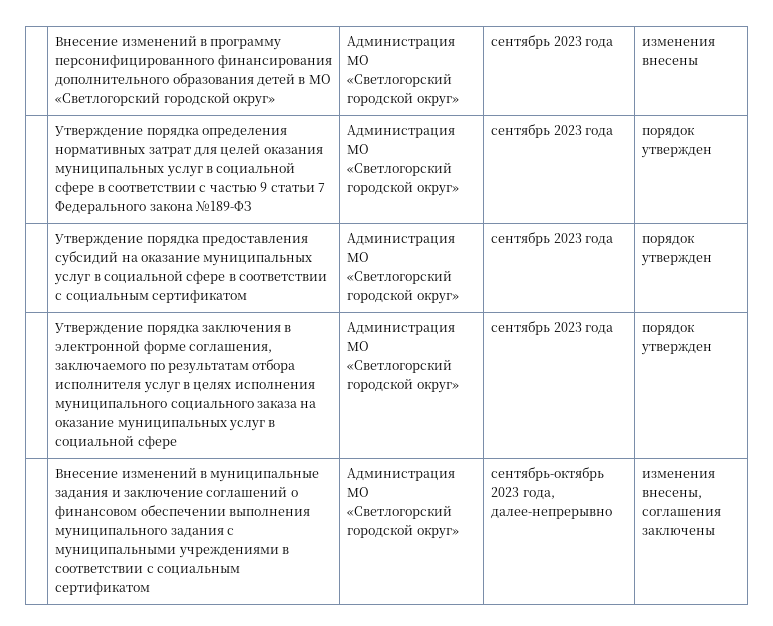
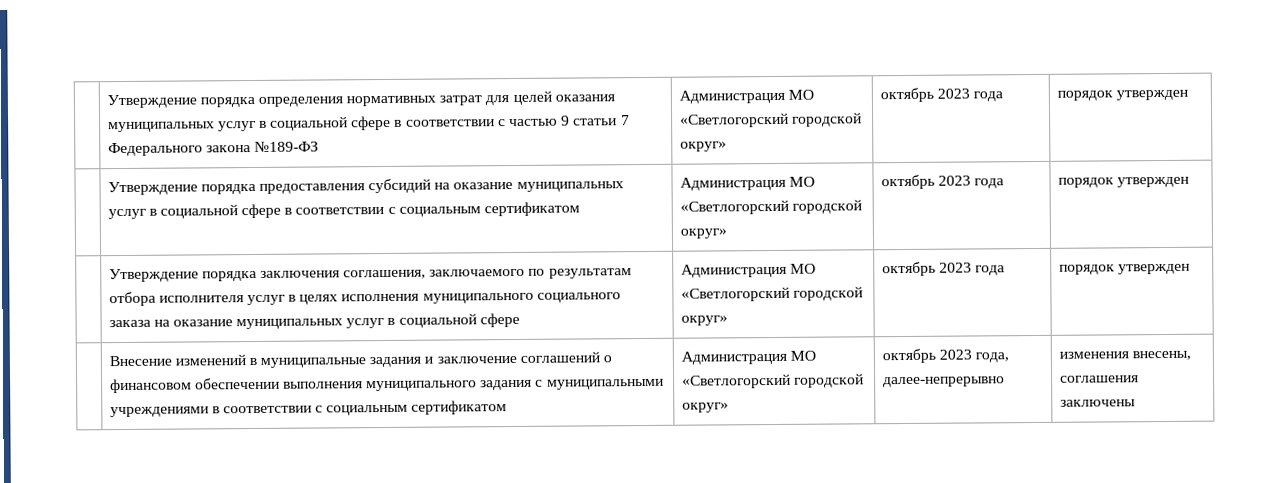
- | Внесение изменений в программу персонифицированного финансирования дополнительного образования детей в МО «Светлогорский городской округ» | Администрация МО «Светлогорский городской округ» | сентябрь 2023 года | изменения внесены
- | Утверждение порядка определения нормативных затрат для целей оказания муниципальных услуг в социальной сфере в соответствии с частью 9 статьи 7 Федерального закона №189-ФЗ | Администрация МО «Светлогорский городской округ» | сентябрь 2023 года | порядок утвержден
+ | Утверждение порядка определения нормативных затрат для целей оказания муниципальных услуг в социальной сфере в соответствии с частью 9 статьи 7 Федерального закона №189-ФЗ | Администрация МО «Светлогорский городской округ» | октябрь 2023 года | порядок утвержден
- | Утверждение порядка предоставления субсидий на оказание муниципальных услуг в социальной сфере в соответствии с социальным сертификатом | Администрация МО «Светлогорский городской округ» | сентябрь 2023 года | порядок утвержден
+ | Утверждение порядка предоставления субсидий на оказание муниципальных услуг в социальной сфере в соответствии с социальным сертификатом | Администрация МО «Светлогорский городской округ» | октябрь 2023 года | порядок утвержден
- | Утверждение порядка заключения в электронной форме соглашения, заключаемого по результатам отбора исполнителя услуг в целях исполнения муниципального социального заказа на оказание муниципальных услуг в социальной сфере | Администрация МО «Светлогорский городской округ» | сентябрь 2023 года | порядок утвержден
+ | Утверждение порядка заключения соглашения, заключаемого по результатам отбора исполнителя услуг в целях исполнения муниципального социального заказа на оказание муниципальных услуг в социальной сфере | Администрация МО «Светлогорский городской округ» | октябрь 2023 года | порядок утвержден
- | Внесение изменений в муниципальные задания и заключение соглашений о финансовом обеспечении выполнения муниципального задания с муниципальными учреждениями в соответствии с социальным сертификатом | Администрация МО «Светлогорский городской округ» | сентябрь-октябрь 2023 года, далее-непрерывно | изменения внесены, соглашения заключены
+ | Внесение изменений в муниципальные задания и заключение соглашений о финансовом обеспечении выполнения муниципального задания с муниципальными учреждениями в соответствии с социальным сертификатом | Администрация МО «Светлогорский городской округ» | октябрь 2023 года, далее-непрерывно | изменения внесены, соглашения заключены

